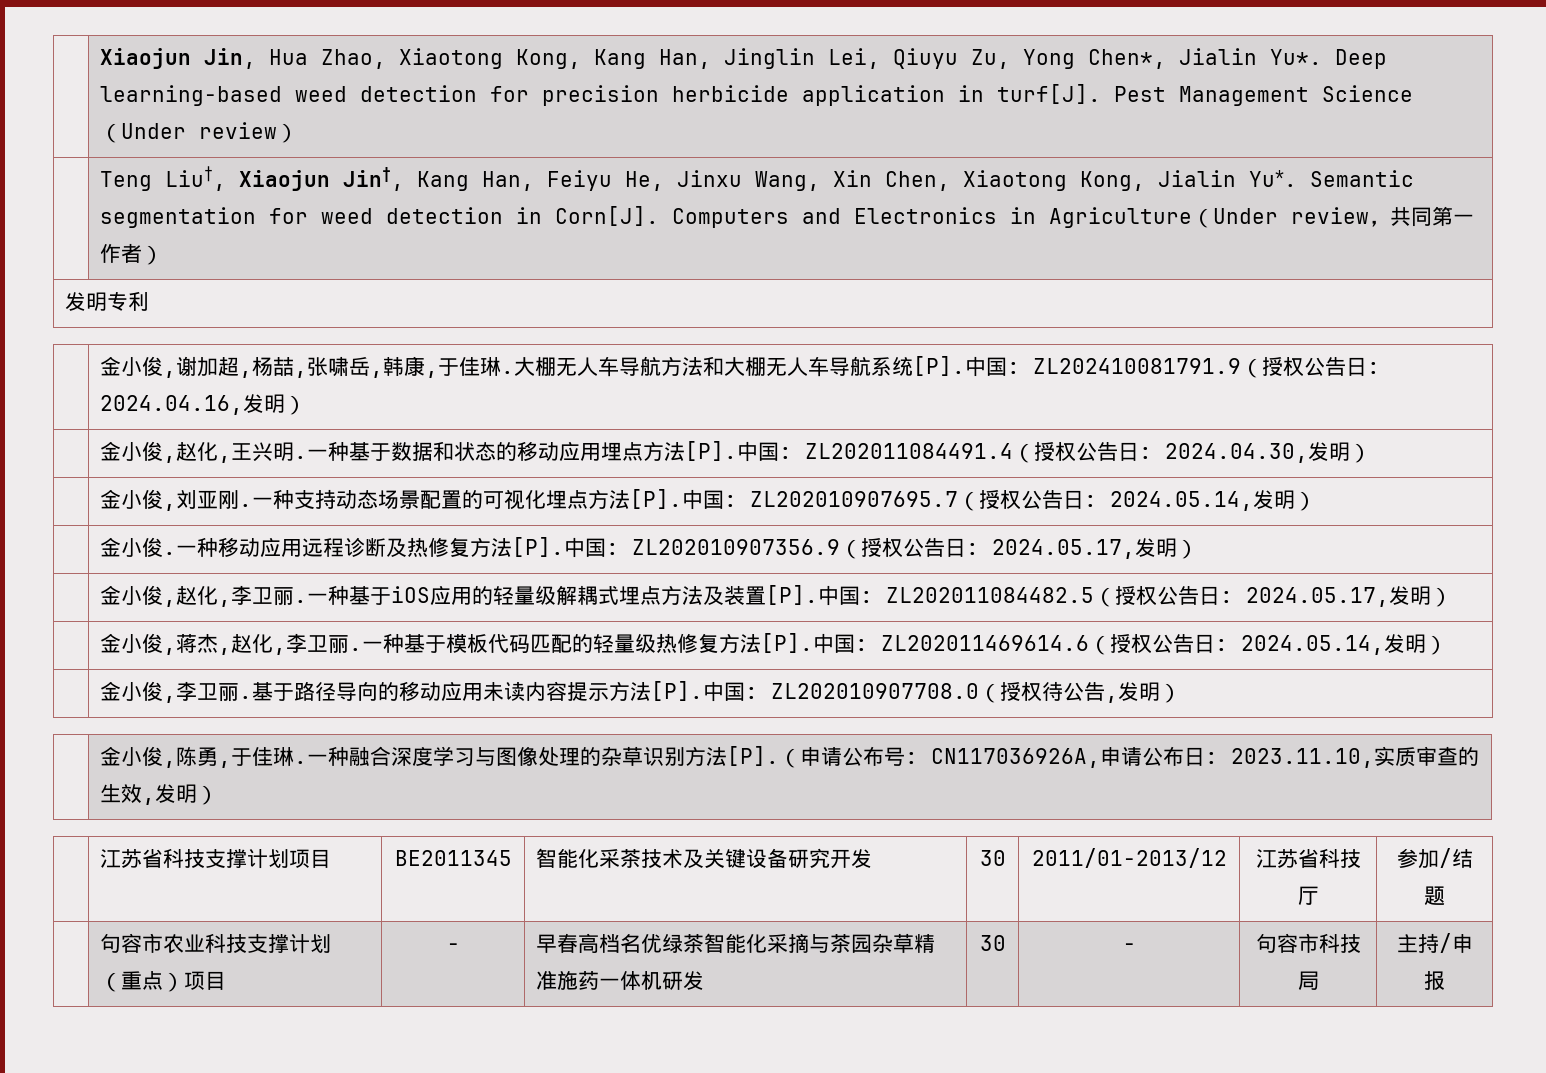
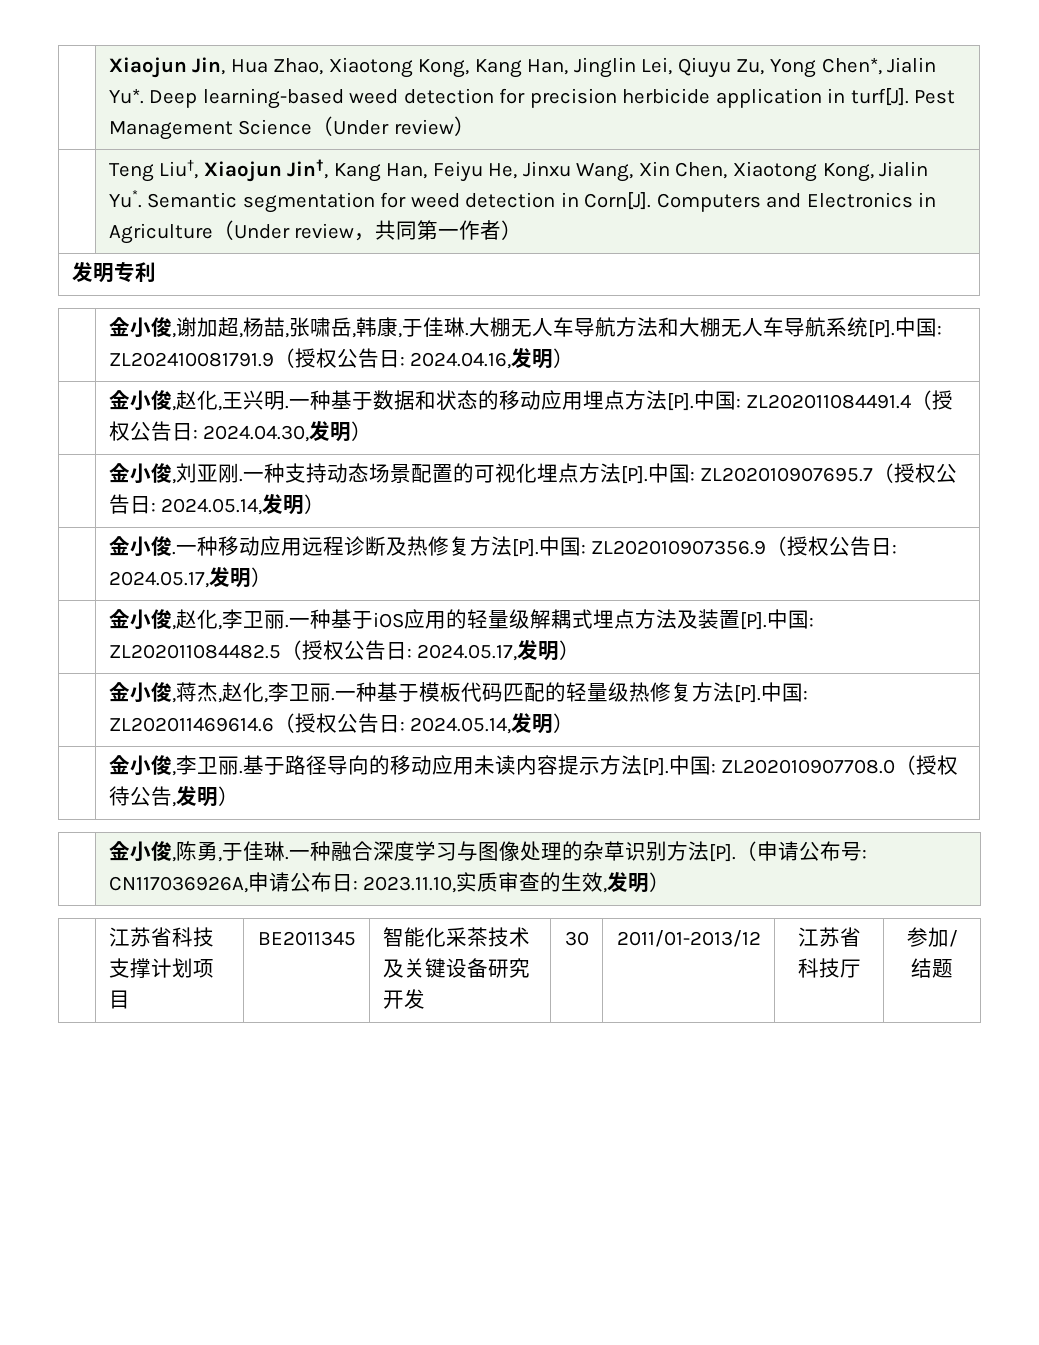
- | 句容市农业科技支撑计划（重点）项目 | - | 早春高档名优绿茶智能化采摘与茶园杂草精准施药一体机研发 | 30 | - | 句容市科技局 | 主持/申报

